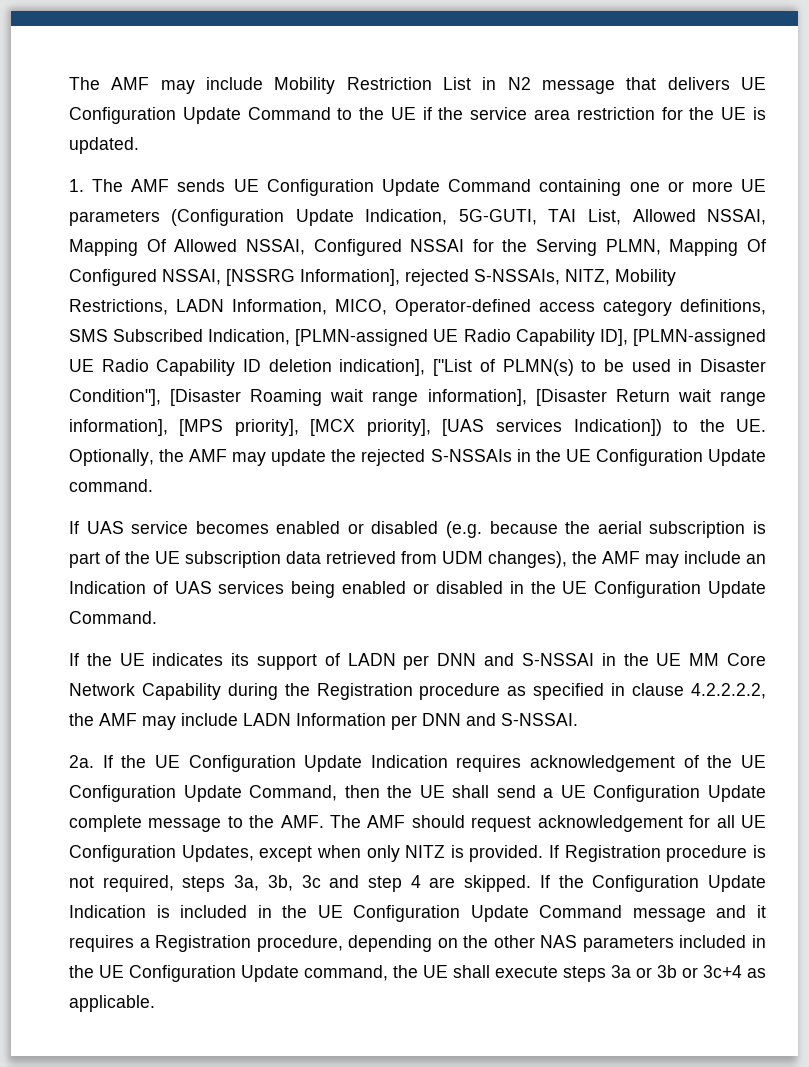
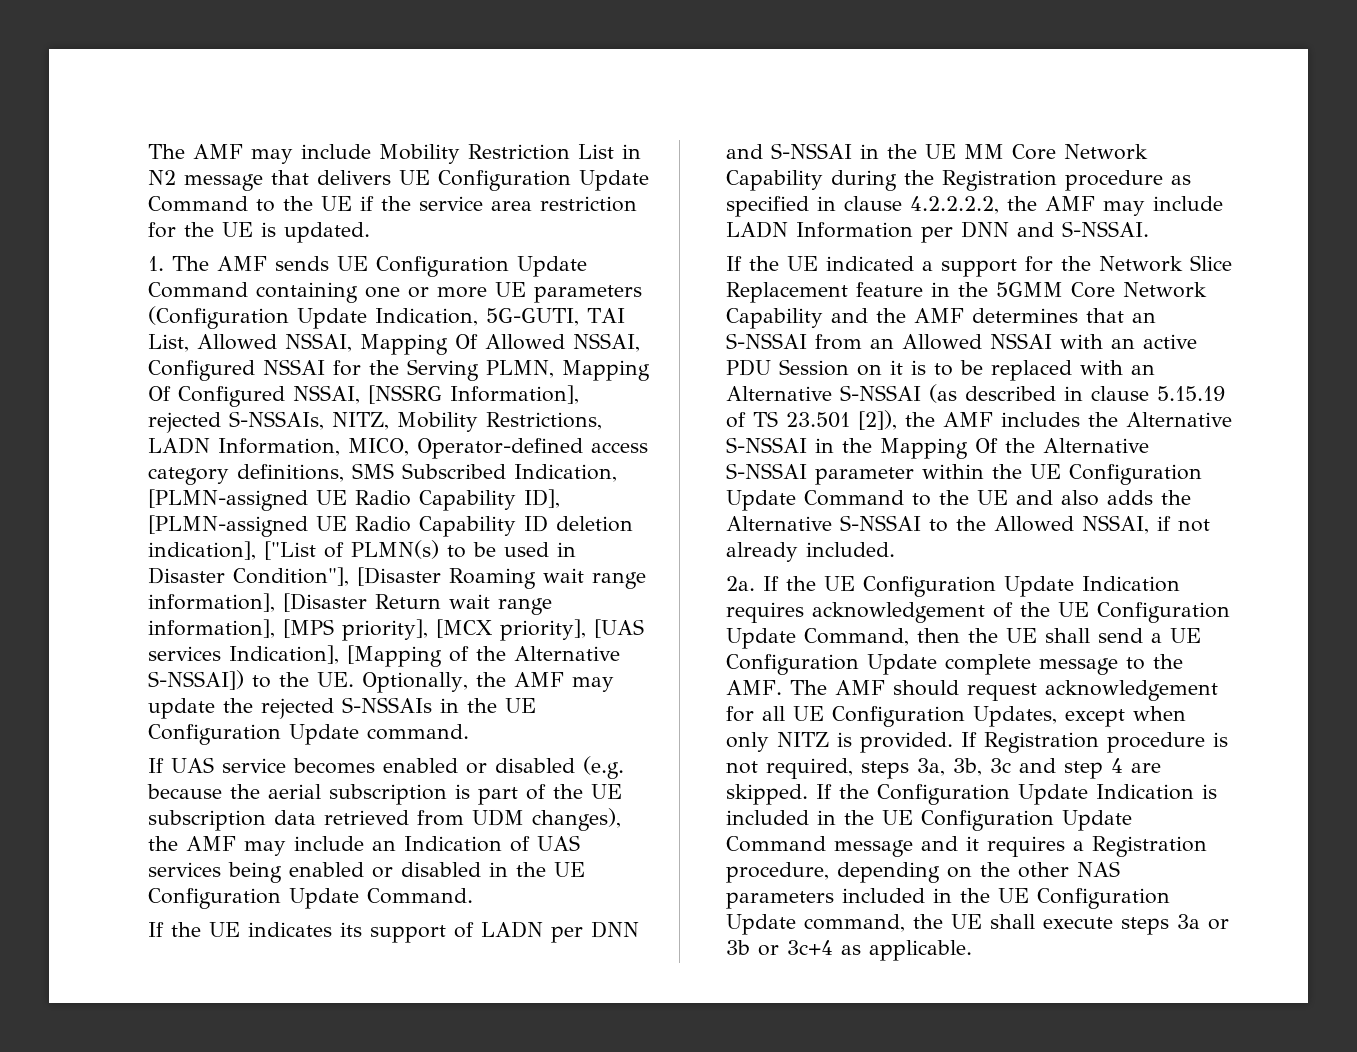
- 1. The AMF sends UE Configuration Update Command containing one or more UE parameters (Configuration Update Indication, 5G-GUTI, TAI List, Allowed NSSAI, Mapping Of Allowed NSSAI, Configured NSSAI for the Serving PLMN, Mapping Of Configured NSSAI, [NSSRG Information], rejected S-NSSAIs, NITZ, Mobility Restrictions, LADN Information, MICO, Operator-defined access category definitions, SMS Subscribed Indication, [PLMN-assigned UE Radio Capability ID], [PLMN-assigned UE Radio Capability ID deletion indication], ["List of PLMN(s) to be used in Disaster Condition"], [Disaster Roaming wait range information], [Disaster Return wait range information], [MPS priority], [MCX priority], [UAS services Indication]) to the UE. Optionally, the AMF may update the rejected S-NSSAIs in the UE Configuration Update command.
+ 1. The AMF sends UE Configuration Update Command containing one or more UE parameters (Configuration Update Indication, 5G-GUTI, TAI List, Allowed NSSAI, Mapping Of Allowed NSSAI, Configured NSSAI for the Serving PLMN, Mapping Of Configured NSSAI, [NSSRG Information], rejected S-NSSAIs, NITZ, Mobility Restrictions, LADN Information, MICO, Operator-defined access category definitions, SMS Subscribed Indication, [PLMN-assigned UE Radio Capability ID], [PLMN-assigned UE Radio Capability ID deletion indication], ["List of PLMN(s) to be used in Disaster Condition"], [Disaster Roaming wait range information], [Disaster Return wait range information], [MPS priority], [MCX priority], [UAS services Indication], [Mapping of the Alternative S-NSSAI]) to the UE. Optionally, the AMF may update the rejected S-NSSAIs in the UE Configuration Update command.
+ If the UE indicated a support for the Network Slice Replacement feature in the 5GMM Core Network Capability and the AMF determines that an S-NSSAI from an Allowed NSSAI with an active PDU Session on it is to be replaced with an Alternative S-NSSAI (as described in clause 5.15.19 of TS 23.501 [2]), the AMF includes the Alternative S-NSSAI in the Mapping Of the Alternative S-NSSAI parameter within the UE Configuration Update Command to the UE and also adds the Alternative S-NSSAI to the Allowed NSSAI, if not already included.

